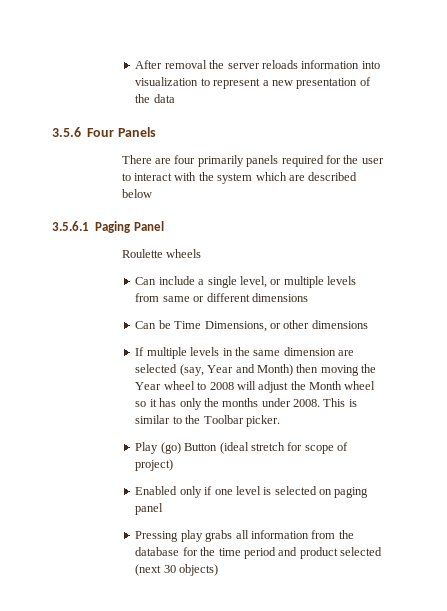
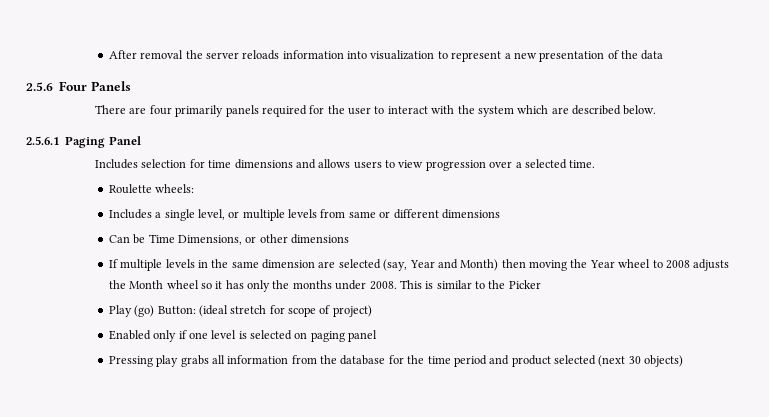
- 3.5.6 Four Panels
+ 2.5.6 Four Panels
- There are four primarily panels required for the user to interact with the system which are described below
- 3.5.6.1 Paging Panel
+ There are four primarily panels required for the user to interact with the system which are described below.
+ 2.5.6.1 Paging Panel
- Roulette wheels
- Can include a single level, or multiple levels from same or different dimensions
+ Includes selection for time dimensions and allows users to view progression over a selected time.
+ Roulette wheels:
+ Includes a single level, or multiple levels from same or different dimensions
- If multiple levels in the same dimension are selected (say, Year and Month) then moving the Year wheel to 2008 will adjust the Month wheel so it has only the months under 2008.
+ If multiple levels in the same dimension are selected (say, Year and Month) then moving the Year wheel to 2008 adjusts the Month wheel so it has only the months under 2008.
- This is similar to the Toolbar picker.
+ This is similar to the Picker
- Play (go) Button (ideal stretch for scope of project)
+ Play (go) Button: (ideal stretch for scope of project)

